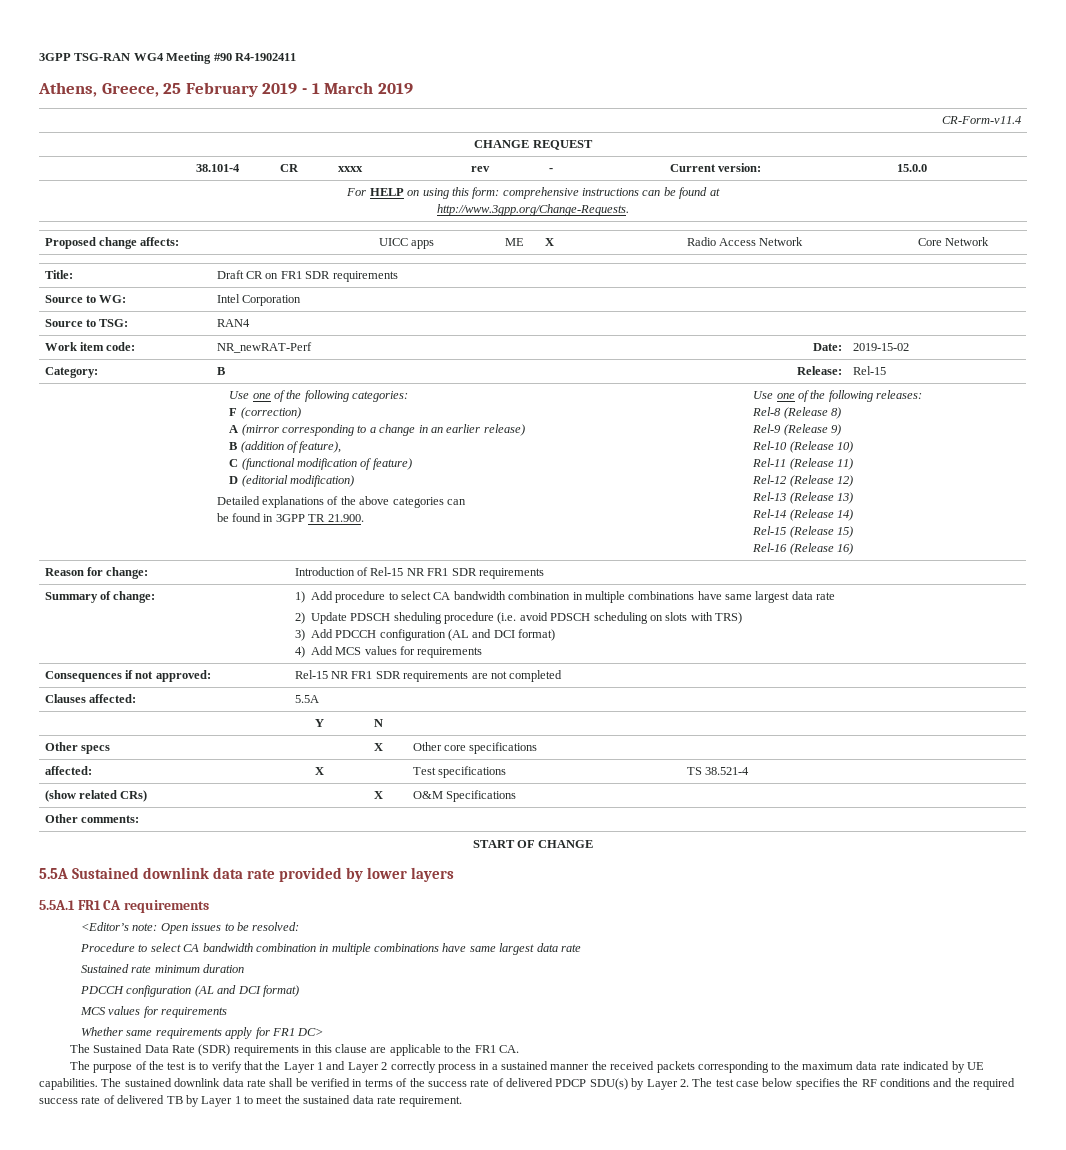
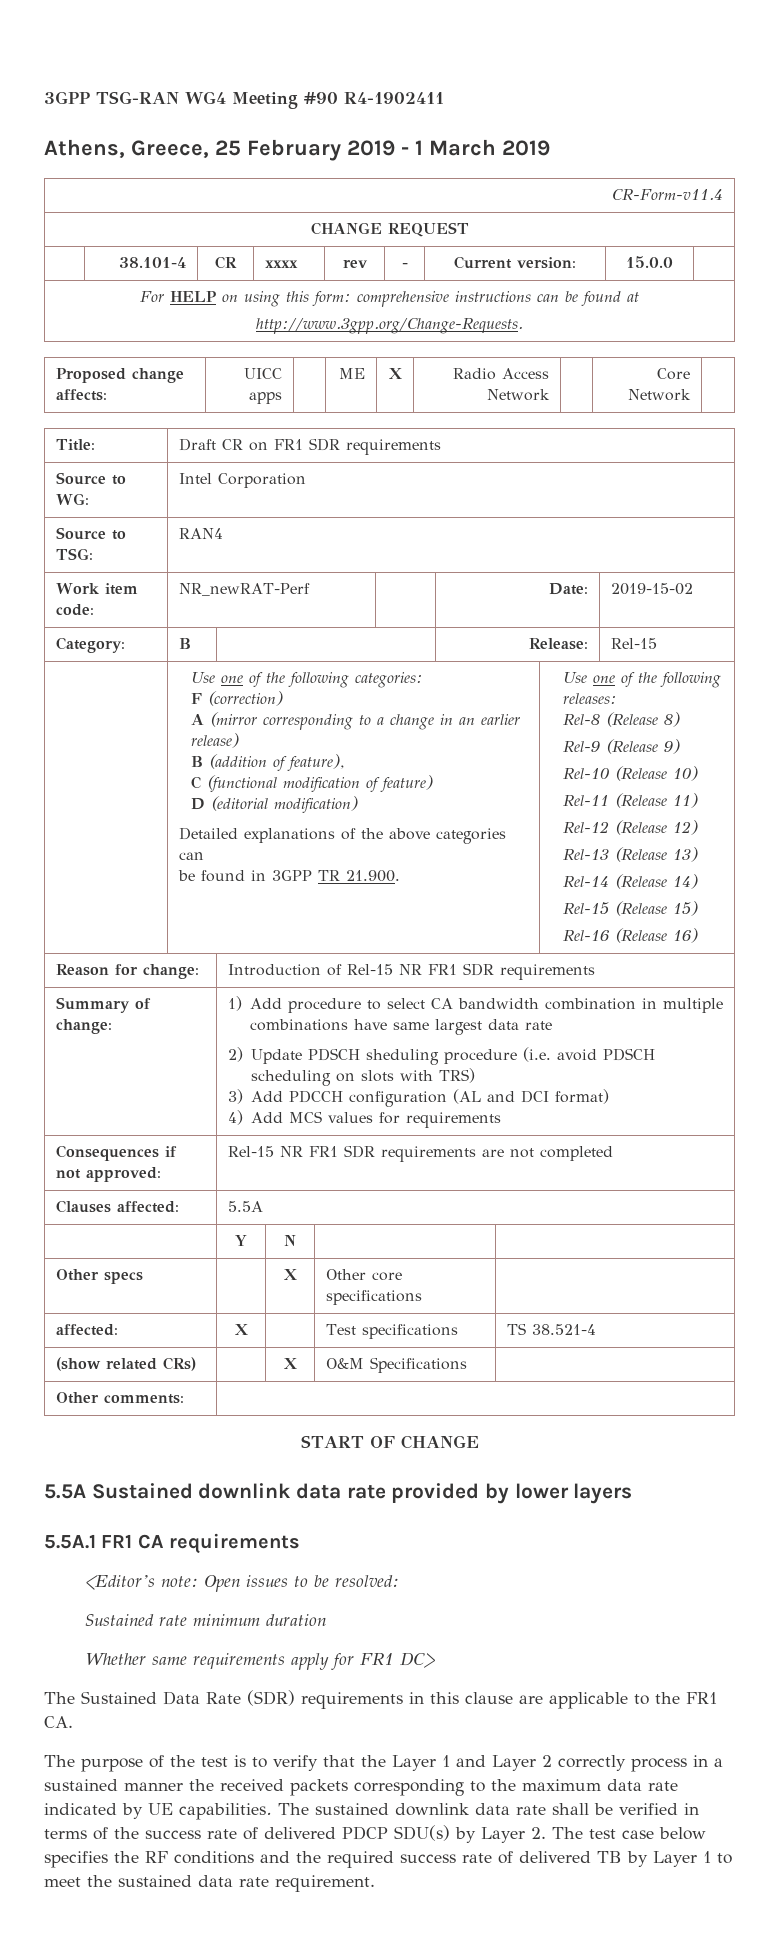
- Procedure to select CA bandwidth combination in multiple combinations have same largest data rate
  Sustained rate minimum duration
- PDCCH configuration (AL and DCI format)
- MCS values for requirements

